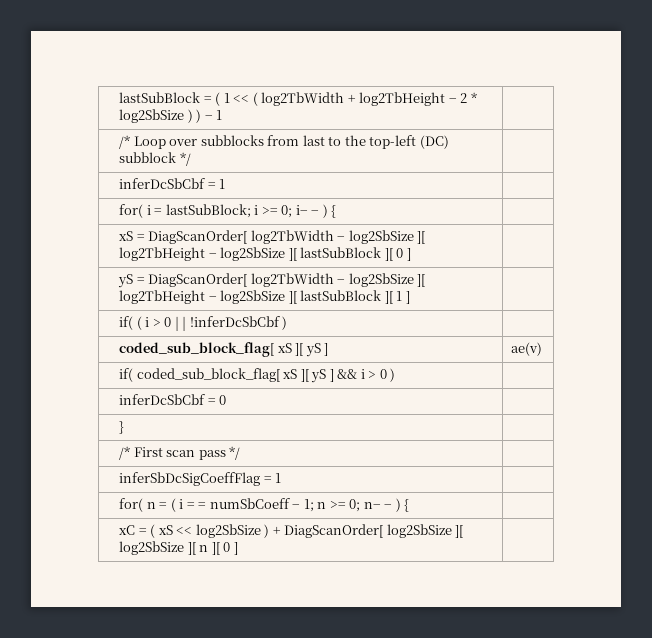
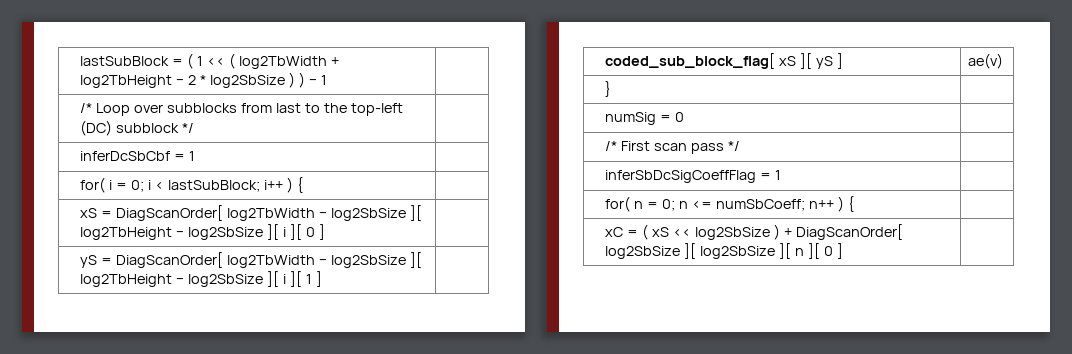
- for( i = lastSubBlock; i >= 0; i− − ) { |
+ for( i = 0; i < lastSubBlock; i++ ) { |
- xS = DiagScanOrder[ log2TbWidth − log2SbSize ][ log2TbHeight − log2SbSize ][ lastSubBlock ][ 0 ] |
+ xS = DiagScanOrder[ log2TbWidth − log2SbSize ][ log2TbHeight − log2SbSize ][ i ][ 0 ] |
- yS = DiagScanOrder[ log2TbWidth − log2SbSize ][ log2TbHeight − log2SbSize ][ lastSubBlock ][ 1 ] |
+ yS = DiagScanOrder[ log2TbWidth − log2SbSize ][ log2TbHeight − log2SbSize ][ i ][ 1 ] |
- if( ( i > 0 | | !inferDcSbCbf ) |
- if( coded_sub_block_flag[ xS ][ yS ] && i > 0 ) |
- inferDcSbCbf = 0 |
+ } |
+ numSig = 0 |
- } |
- for( n = ( i = = numSbCoeff − 1; n >= 0; n− − ) { |
+ for( n = 0; n <= numSbCoeff; n++ ) { |

